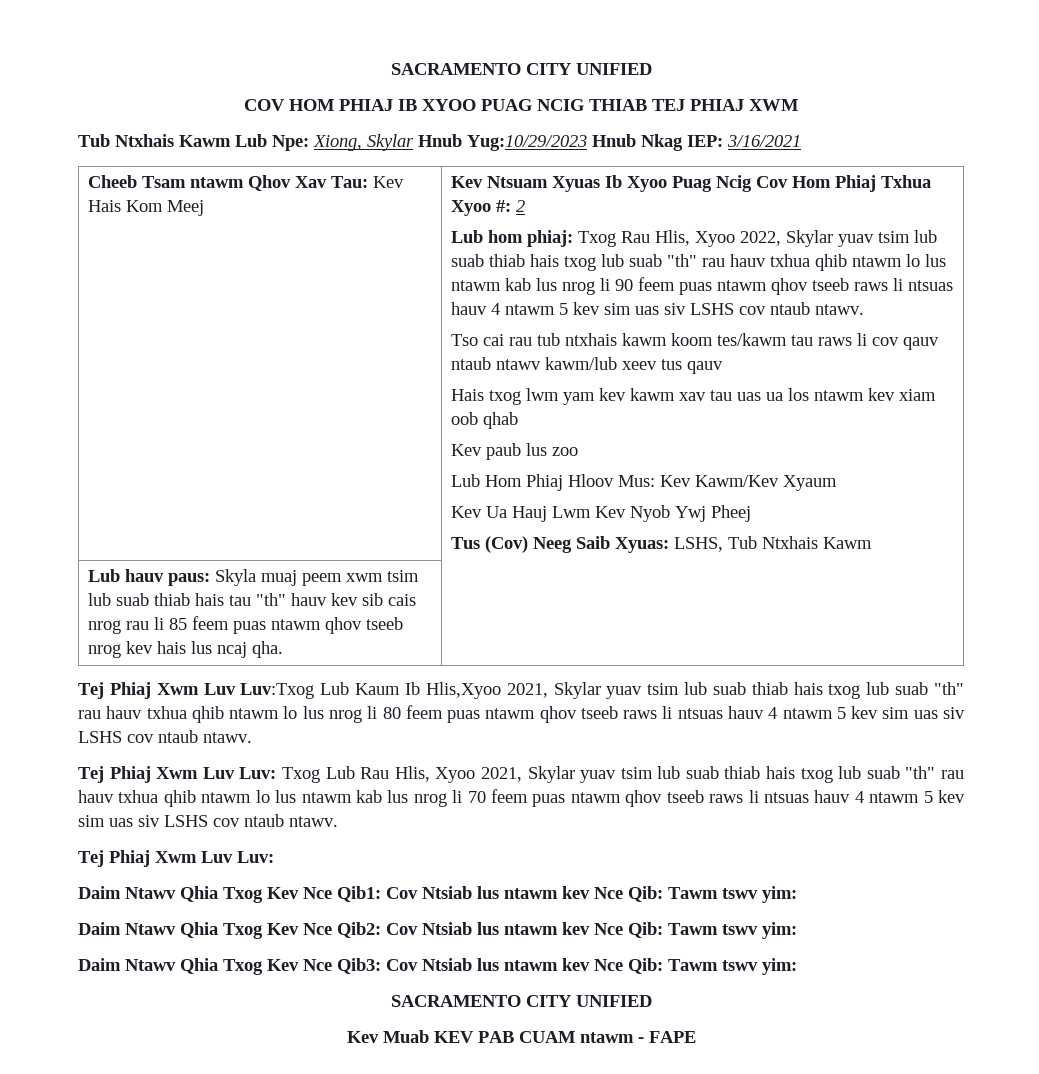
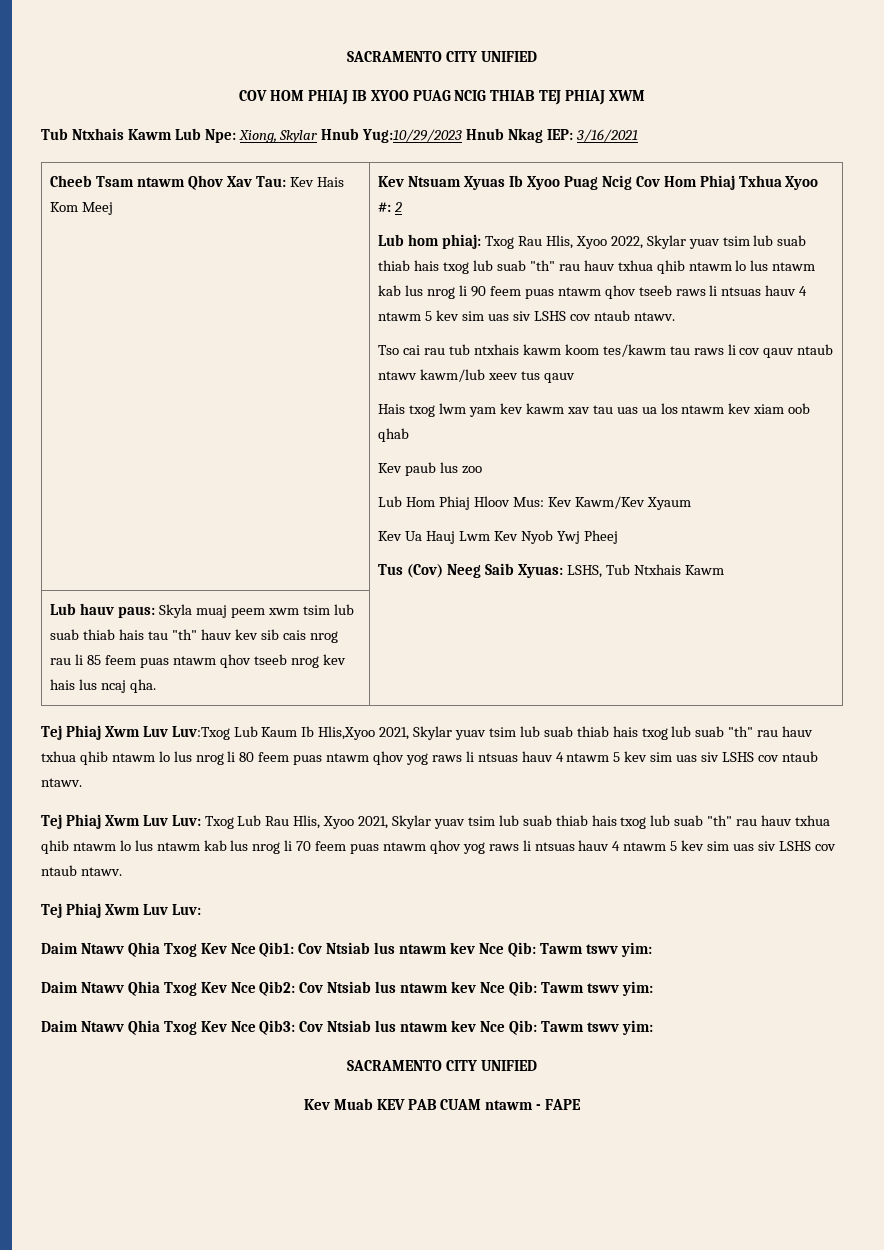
- Tej Phiaj Xwm Luv Luv:Txog Lub Kaum Ib Hlis,Xyoo 2021, Skylar yuav tsim lub suab thiab hais txog lub suab "th" rau hauv txhua qhib ntawm lo lus nrog li 80 feem puas ntawm qhov tseeb raws li ntsuas hauv 4 ntawm 5 kev sim uas siv LSHS cov ntaub ntawv.
+ Tej Phiaj Xwm Luv Luv:Txog Lub Kaum Ib Hlis,Xyoo 2021, Skylar yuav tsim lub suab thiab hais txog lub suab "th" rau hauv txhua qhib ntawm lo lus nrog li 80 feem puas ntawm qhov yog raws li ntsuas hauv 4 ntawm 5 kev sim uas siv LSHS cov ntaub ntawv.
- Tej Phiaj Xwm Luv Luv: Txog Lub Rau Hlis, Xyoo 2021, Skylar yuav tsim lub suab thiab hais txog lub suab "th" rau hauv txhua qhib ntawm lo lus ntawm kab lus nrog li 70 feem puas ntawm qhov tseeb raws li ntsuas hauv 4 ntawm 5 kev sim uas siv LSHS cov ntaub ntawv.
+ Tej Phiaj Xwm Luv Luv: Txog Lub Rau Hlis, Xyoo 2021, Skylar yuav tsim lub suab thiab hais txog lub suab "th" rau hauv txhua qhib ntawm lo lus ntawm kab lus nrog li 70 feem puas ntawm qhov yog raws li ntsuas hauv 4 ntawm 5 kev sim uas siv LSHS cov ntaub ntawv.

